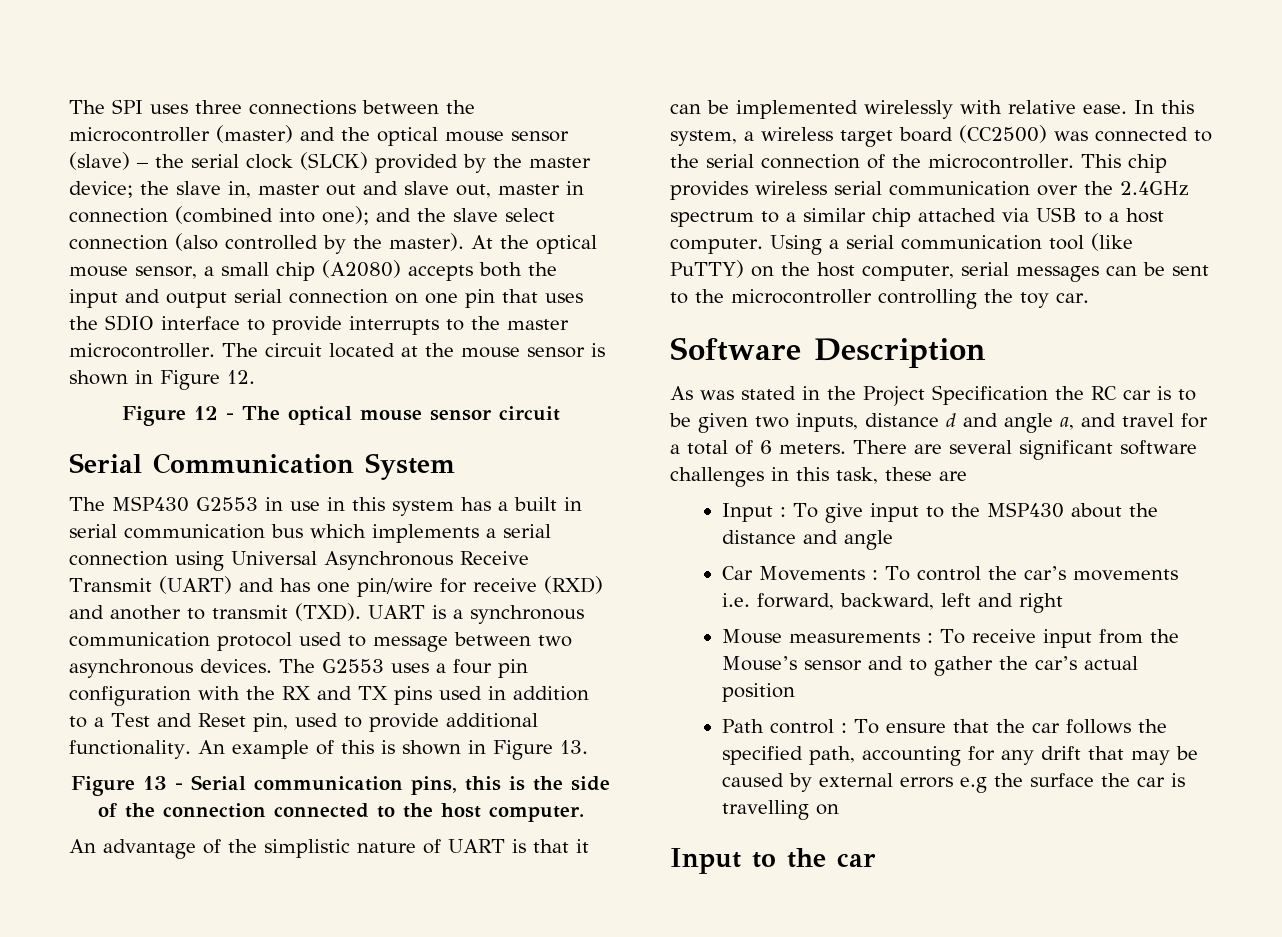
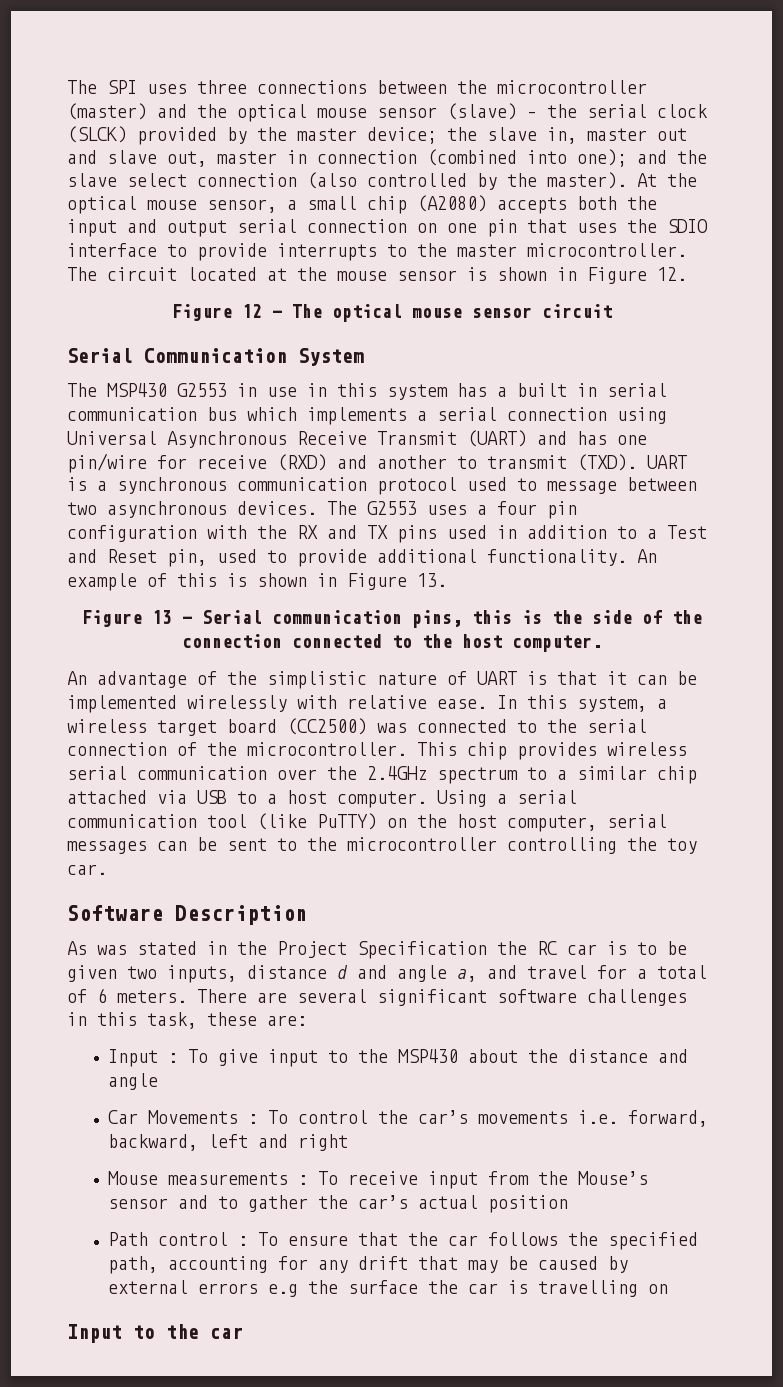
- There are several significant software challenges in this task, these are
+ There are several significant software challenges in this task, these are:

